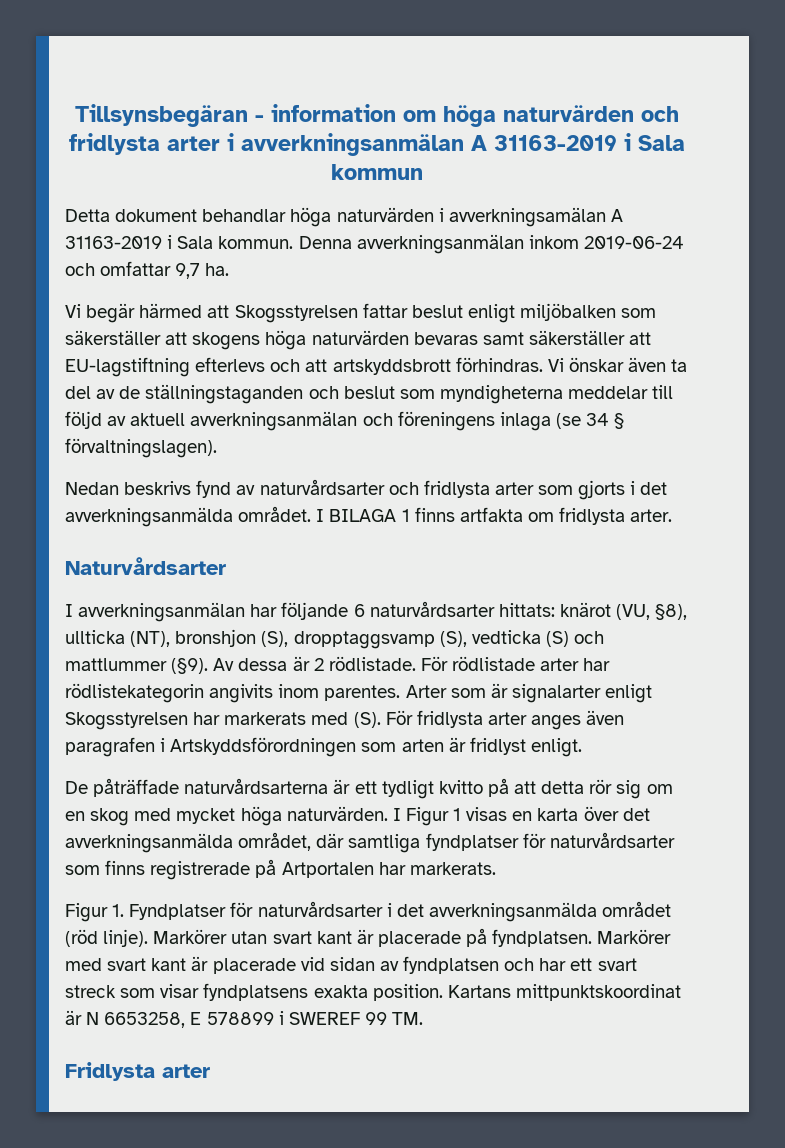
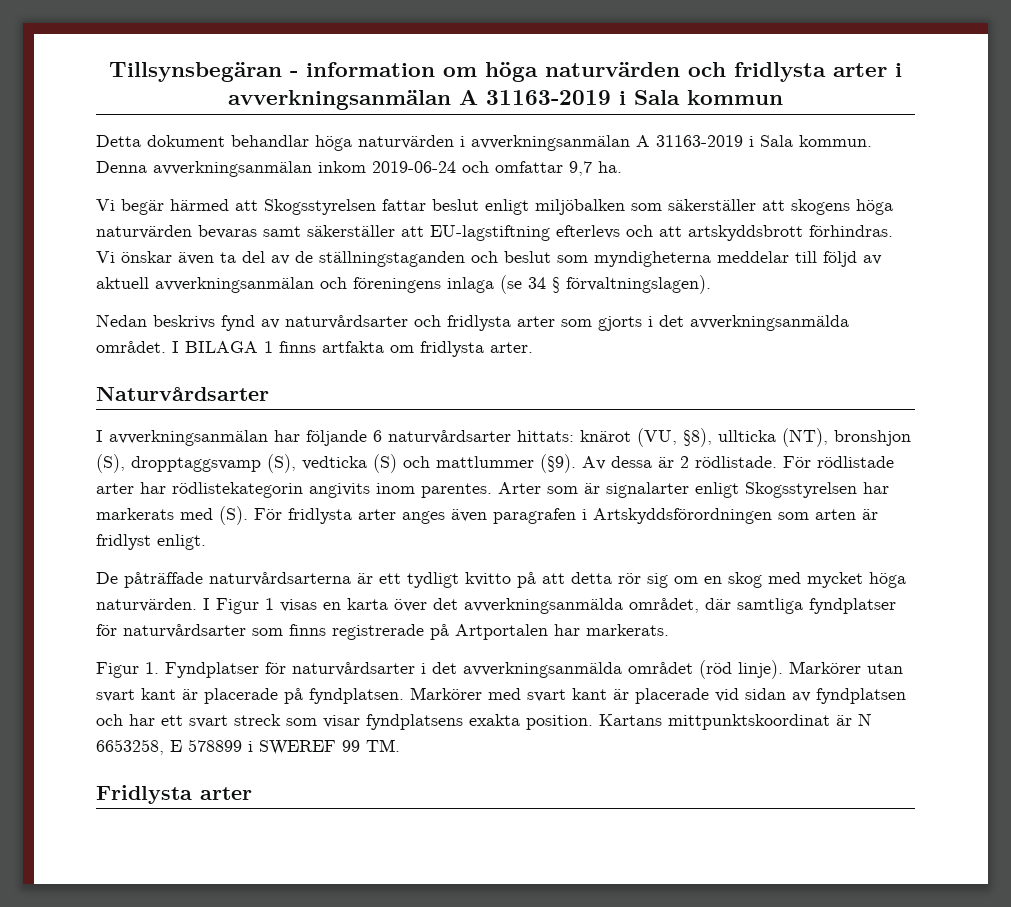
- Detta dokument behandlar höga naturvärden i avverkningsamälan A 31163-2019 i Sala kommun.
+ Detta dokument behandlar höga naturvärden i avverkningsanmälan A 31163-2019 i Sala kommun.

